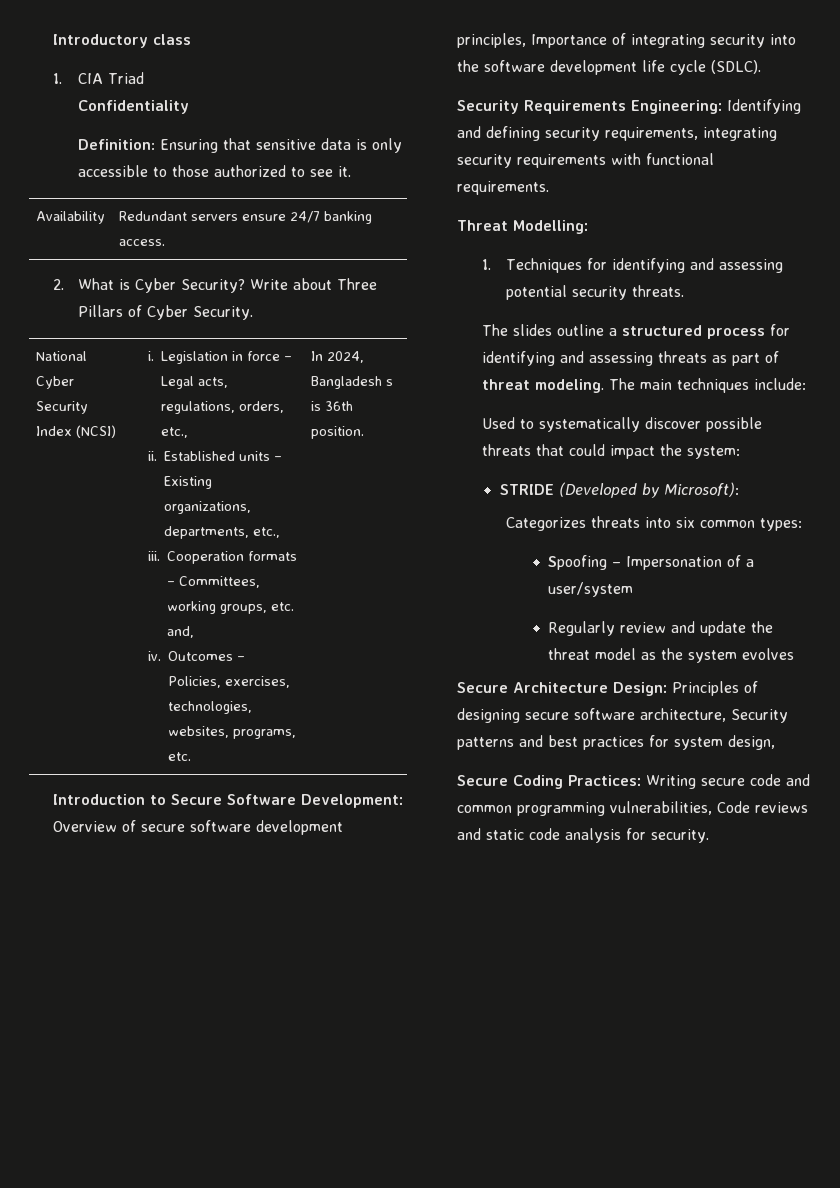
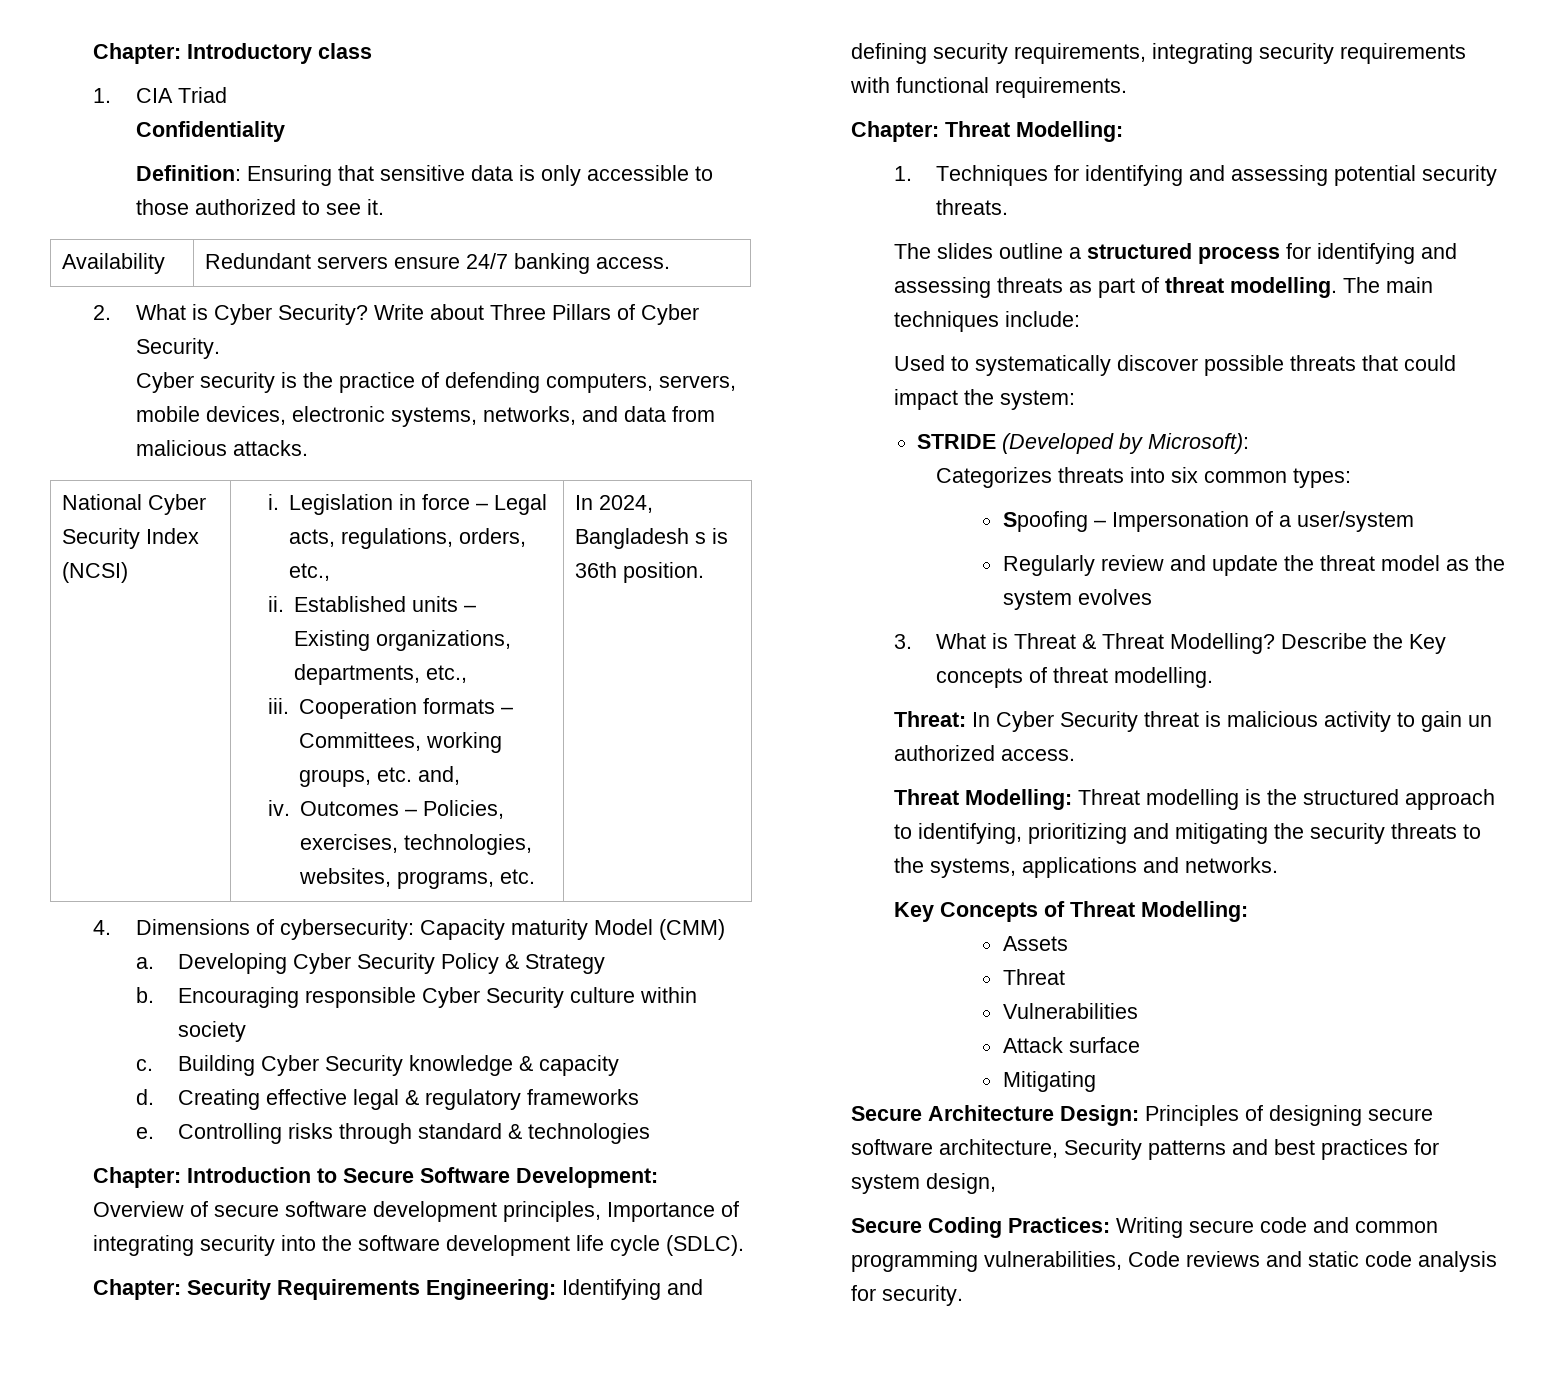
- Introductory class
+ Chapter: Introductory class
+ Cyber security is the practice of defending computers, servers, mobile devices, electronic systems, networks, and data from malicious attacks.
- Introduction to Secure Software Development: Overview of secure software development principles, Importance of integrating security into the software development life cycle (SDLC).
+ 4. Dimensions of cybersecurity: Capacity maturity Model (CMM)
+ a. Developing Cyber Security Policy & Strategy
+ b. Encouraging responsible Cyber Security culture within society
+ c. Building Cyber Security knowledge & capacity
+ d. Creating effective legal & regulatory frameworks
+ e. Controlling risks through standard & technologies
+ Chapter: Introduction to Secure Software Development: Overview of secure software development principles, Importance of integrating security into the software development life cycle (SDLC).
- Security Requirements Engineering: Identifying and defining security requirements, integrating security requirements with functional requirements.
+ Chapter: Security Requirements Engineering: Identifying and defining security requirements, integrating security requirements with functional requirements.
- Threat Modelling:
+ Chapter: Threat Modelling:
- The slides outline a structured process for identifying and assessing threats as part of threat modeling.
+ The slides outline a structured process for identifying and assessing threats as part of threat modelling.
+ 3. What is Threat & Threat Modelling? Describe the Key concepts of threat modelling.
+ Threat: In Cyber Security threat is malicious activity to gain un authorized access.
+ Threat Modelling: Threat modelling is the structured approach to identifying, prioritizing and mitigating the security threats to the systems, applications and networks.
+ Key Concepts of Threat Modelling:
+ Assets
+ Threat
+ Vulnerabilities
+ Attack surface
+ Mitigating

